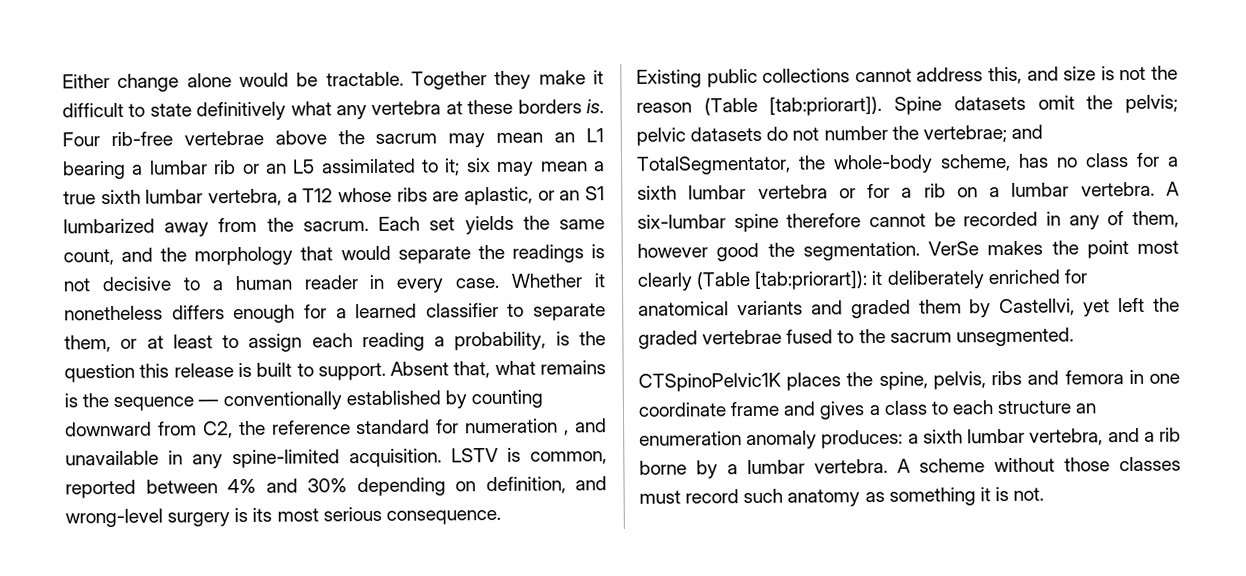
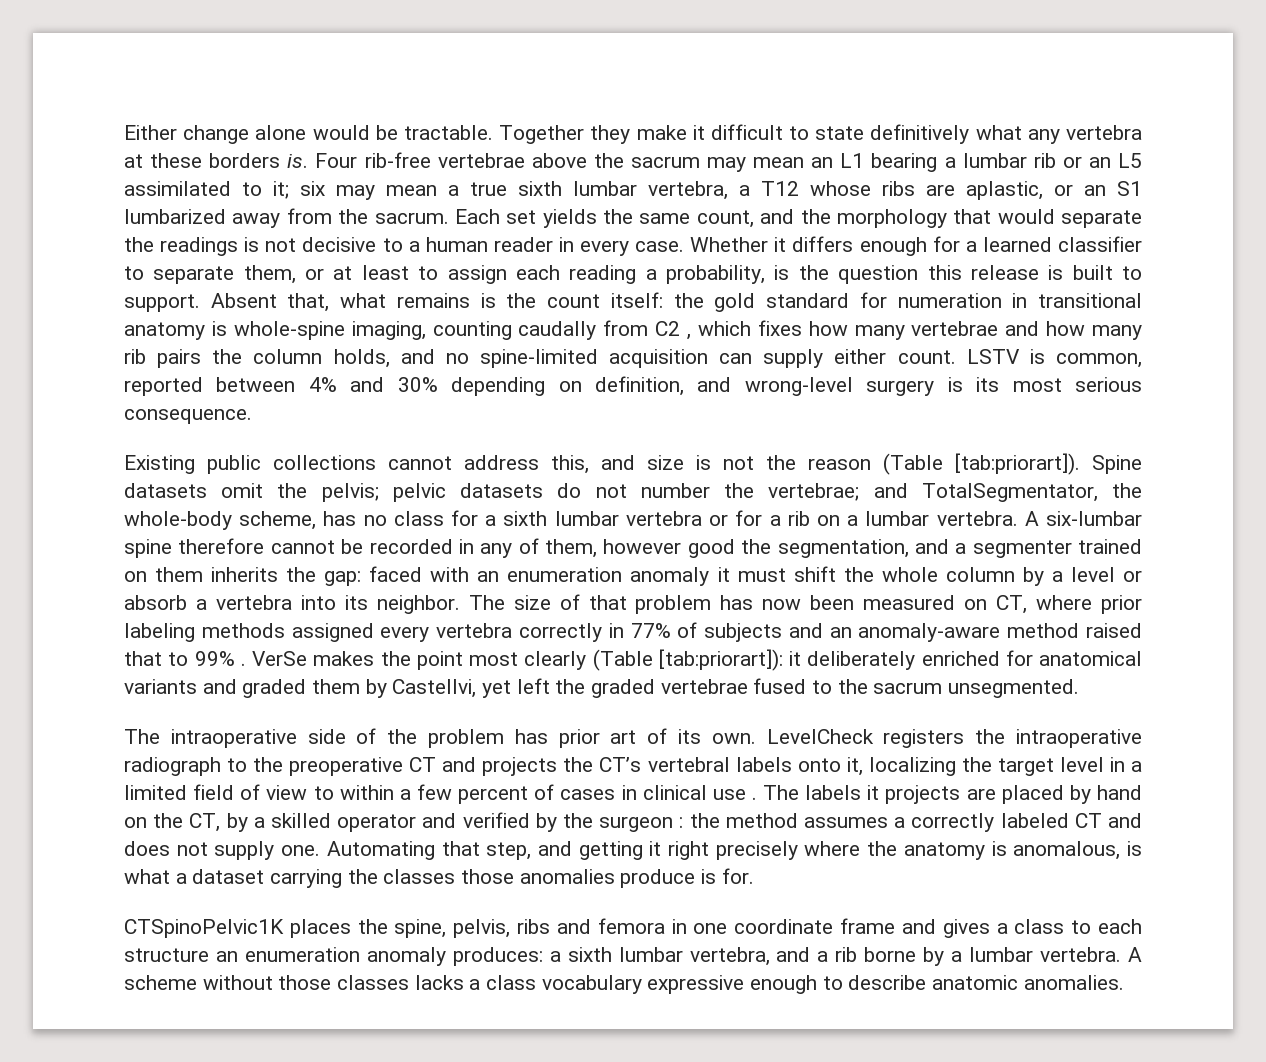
- Whether it nonetheless differs enough for a learned classifier to separate them, or at least to assign each reading a probability, is the question this release is built to support.
+ Whether it differs enough for a learned classifier to separate them, or at least to assign each reading a probability, is the question this release is built to support.
- Absent that, what remains is the sequence — conventionally established by counting downward from C2, the reference standard for numeration , and unavailable in any spine-limited acquisition.
+ Absent that, what remains is the count itself: the gold standard for numeration in transitional anatomy is whole-spine imaging, counting caudally from C2 , which fixes how many vertebrae and how many rib pairs the column holds, and no spine-limited acquisition can supply either count.
- A six-lumbar spine therefore cannot be recorded in any of them, however good the segmentation.
+ A six-lumbar spine therefore cannot be recorded in any of them, however good the segmentation, and a segmenter trained on them inherits the gap: faced with an enumeration anomaly it must shift the whole column by a level or absorb a vertebra into its neighbor. The size of that problem has now been measured on CT, where prior labeling methods assigned every vertebra correctly in 77% of subjects and an anomaly-aware method raised that to 99% .
+ The intraoperative side of the problem has prior art of its own. LevelCheck registers the intraoperative radiograph to the preoperative CT and projects the CT’s vertebral labels onto it, localizing the target level in a limited field of view to within a few percent of cases in clinical use . The labels it projects are placed by hand on the CT, by a skilled operator and verified by the surgeon : the method assumes a correctly labeled CT and does not supply one. Automating that step, and getting it right precisely where the anatomy is anomalous, is what a dataset carrying the classes those anomalies produce is for.
- A scheme without those classes must record such anatomy as something it is not.
+ A scheme without those classes lacks a class vocabulary expressive enough to describe anatomic anomalies.

